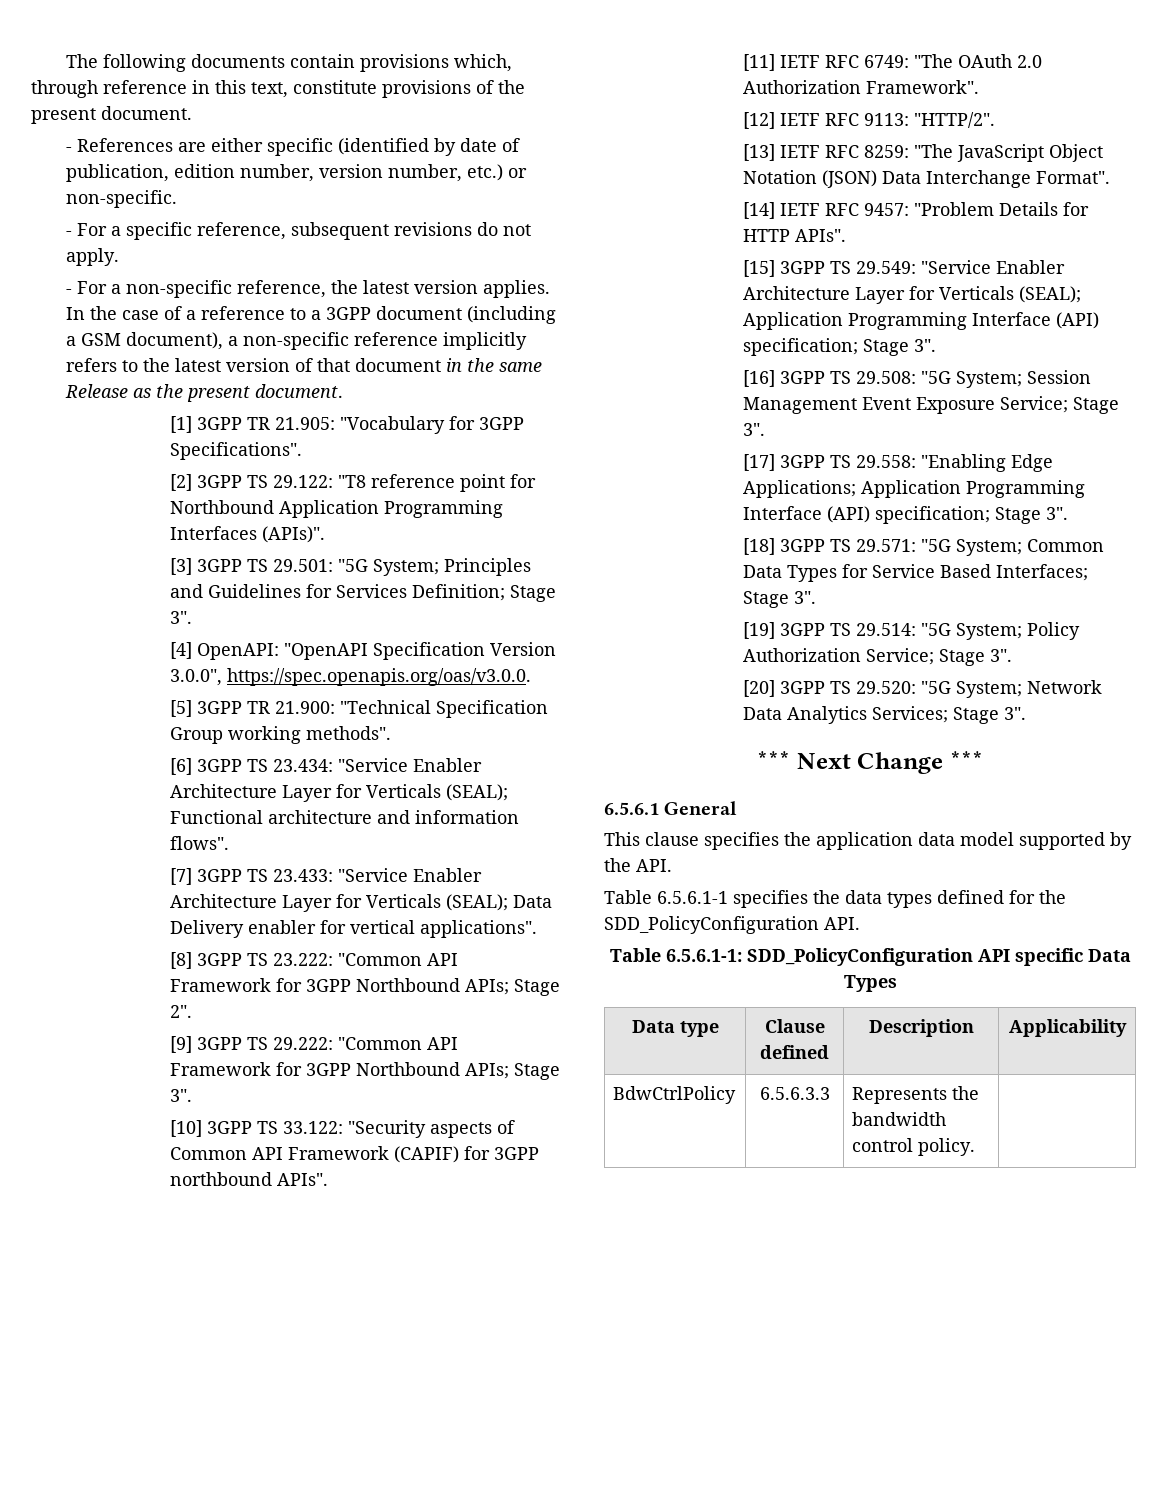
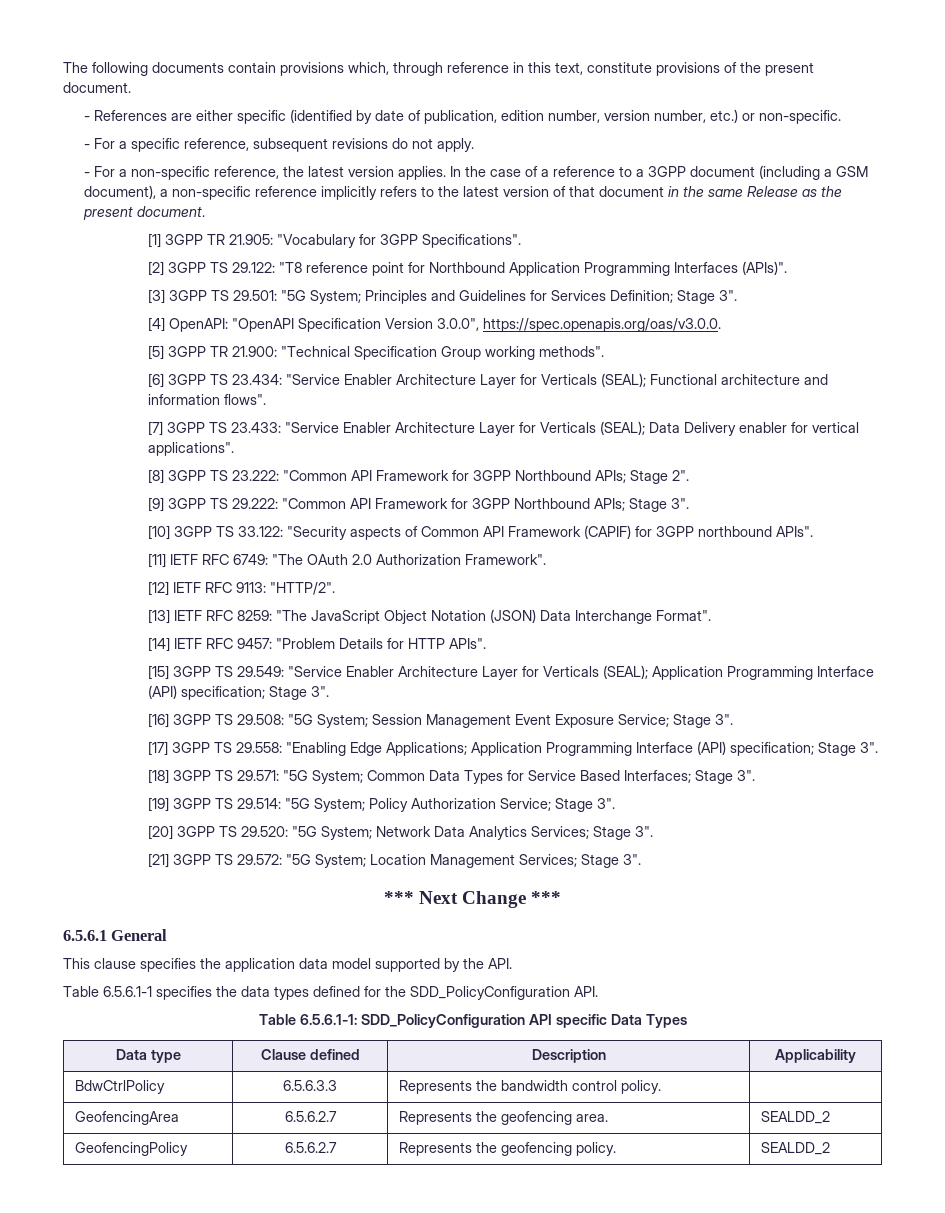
+ [21] 3GPP TS 29.572: "5G System; Location Management Services; Stage 3".
+ GeofencingArea | 6.5.6.2.7 | Represents the geofencing area. | SEALDD_2
+ GeofencingPolicy | 6.5.6.2.7 | Represents the geofencing policy. | SEALDD_2

